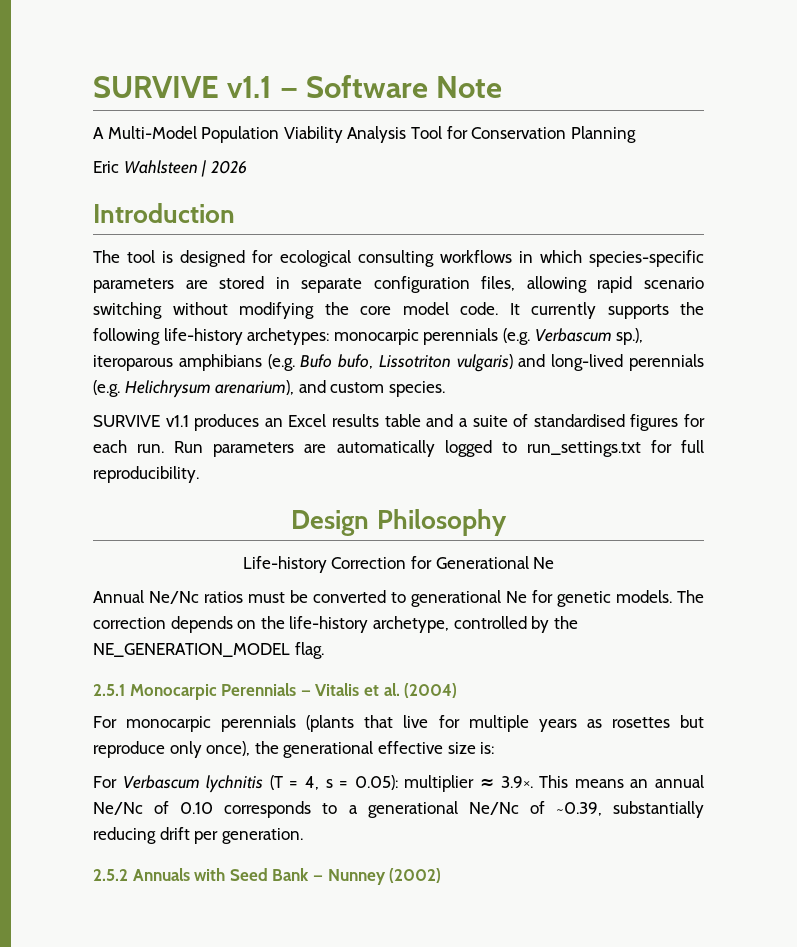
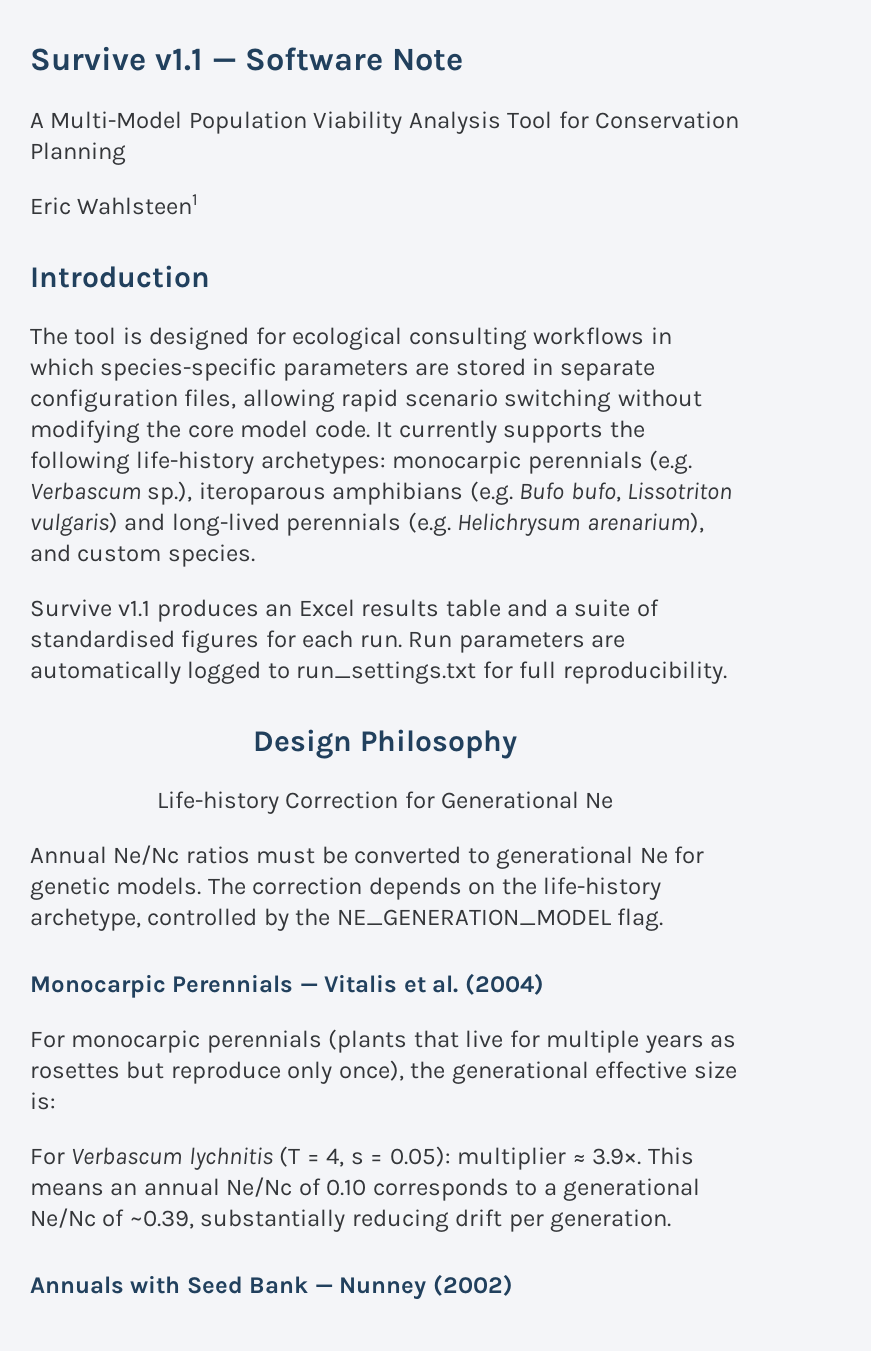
- SURVIVE v1.1 — Software Note
+ Survive v1.1 — Software Note
- Eric Wahlsteen | 2026
+ Eric Wahlsteen1
- SURVIVE v1.1 produces an Excel results table and a suite of standardised figures for each run.
+ Survive v1.1 produces an Excel results table and a suite of standardised figures for each run.
- 2.5.1 Monocarpic Perennials — Vitalis et al. (2004)
+ Monocarpic Perennials — Vitalis et al. (2004)
- 2.5.2 Annuals with Seed Bank — Nunney (2002)
+ Annuals with Seed Bank — Nunney (2002)

